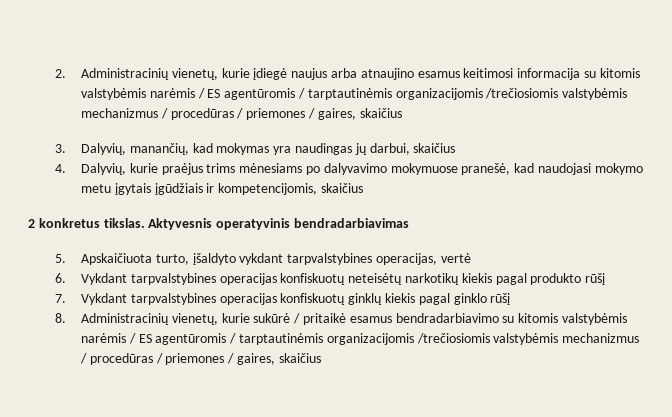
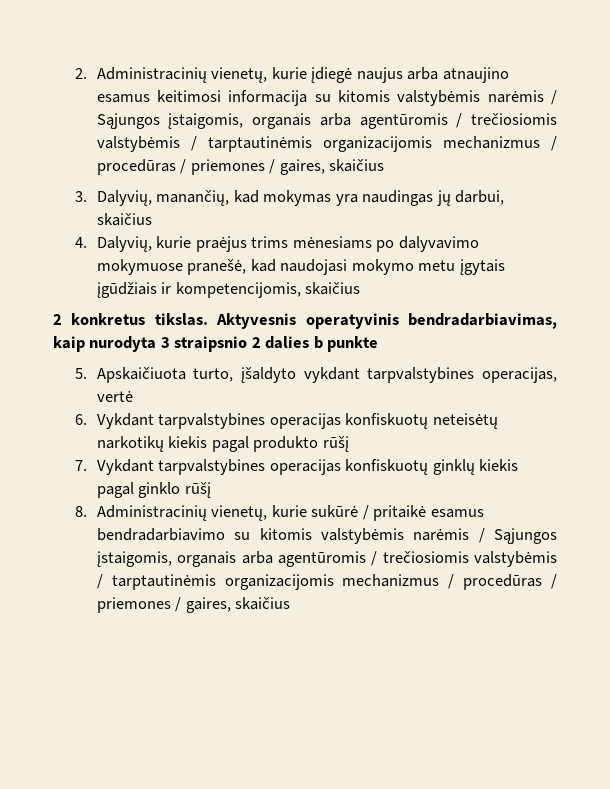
- 2. Administracinių vienetų, kurie įdiegė naujus arba atnaujino esamus keitimosi informacija su kitomis valstybėmis narėmis / ES agentūromis / tarptautinėmis organizacijomis /trečiosiomis valstybėmis mechanizmus / procedūras / priemones / gaires, skaičius
+ 2. Administracinių vienetų, kurie įdiegė naujus arba atnaujino esamus keitimosi informacija su kitomis valstybėmis narėmis / Sąjungos įstaigomis, organais arba agentūromis / trečiosiomis valstybėmis / tarptautinėmis organizacijomis mechanizmus / procedūras / priemones / gaires, skaičius
- Aktyvesnis operatyvinis bendradarbiavimas
+ Aktyvesnis operatyvinis bendradarbiavimas, kaip nurodyta 3 straipsnio 2 dalies b punkte
- 8. Administracinių vienetų, kurie sukūrė / pritaikė esamus bendradarbiavimo su kitomis valstybėmis narėmis / ES agentūromis / tarptautinėmis organizacijomis /trečiosiomis valstybėmis mechanizmus / procedūras / priemones / gaires, skaičius
+ 8. Administracinių vienetų, kurie sukūrė / pritaikė esamus bendradarbiavimo su kitomis valstybėmis narėmis / Sąjungos įstaigomis, organais arba agentūromis / trečiosiomis valstybėmis / tarptautinėmis organizacijomis mechanizmus / procedūras / priemones / gaires, skaičius

